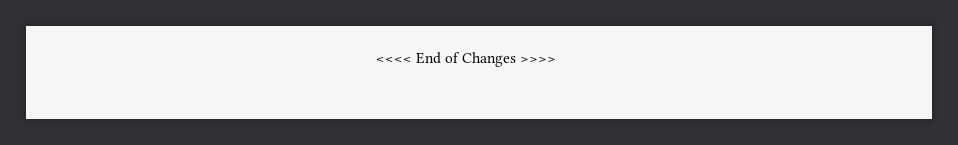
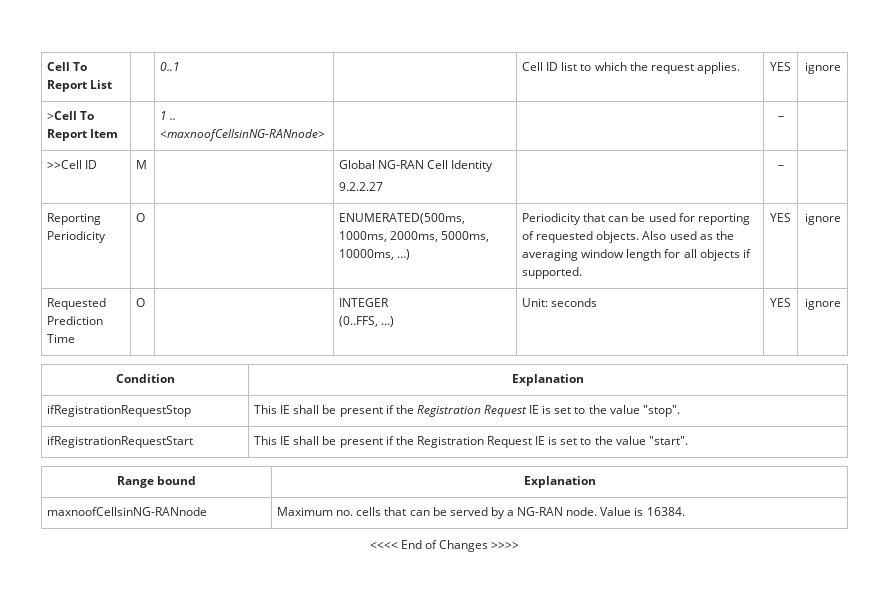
+ Cell To Report List | | 0..1 | | Cell ID list to which the request applies. | YES | ignore
+ >Cell To Report Item | | 1 .. <maxnoofCellsinNG-RANnode> | | | – |
+ >>Cell ID | M | | Global NG-RAN Cell Identity
+ 9.2.2.27 | | – |
+ Reporting Periodicity | O | | ENUMERATED(500ms, 1000ms, 2000ms, 5000ms, 10000ms, …) | Periodicity that can be used for reporting of requested objects. Also used as the averaging window length for all objects if supported. | YES | ignore
+ Requested Prediction Time | O | | INTEGER
+ (0..FFS, …) | Unit: seconds | YES | ignore
+ Condition | Explanation
+ ifRegistrationRequestStop | This IE shall be present if the Registration Request IE is set to the value "stop".
+ ifRegistrationRequestStart | This IE shall be present if the Registration Request IE is set to the value "start".
+ Range bound | Explanation
+ maxnoofCellsinNG-RANnode | Maximum no. cells that can be served by a NG-RAN node. Value is 16384.

